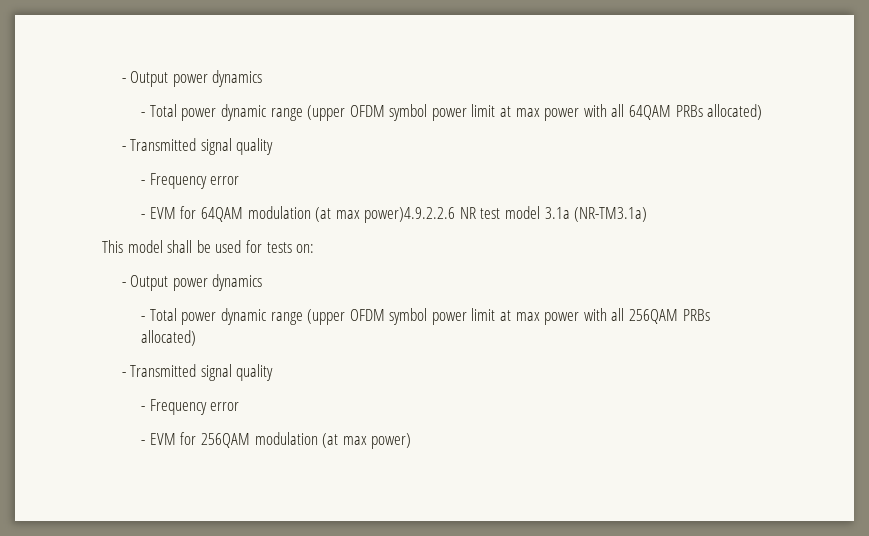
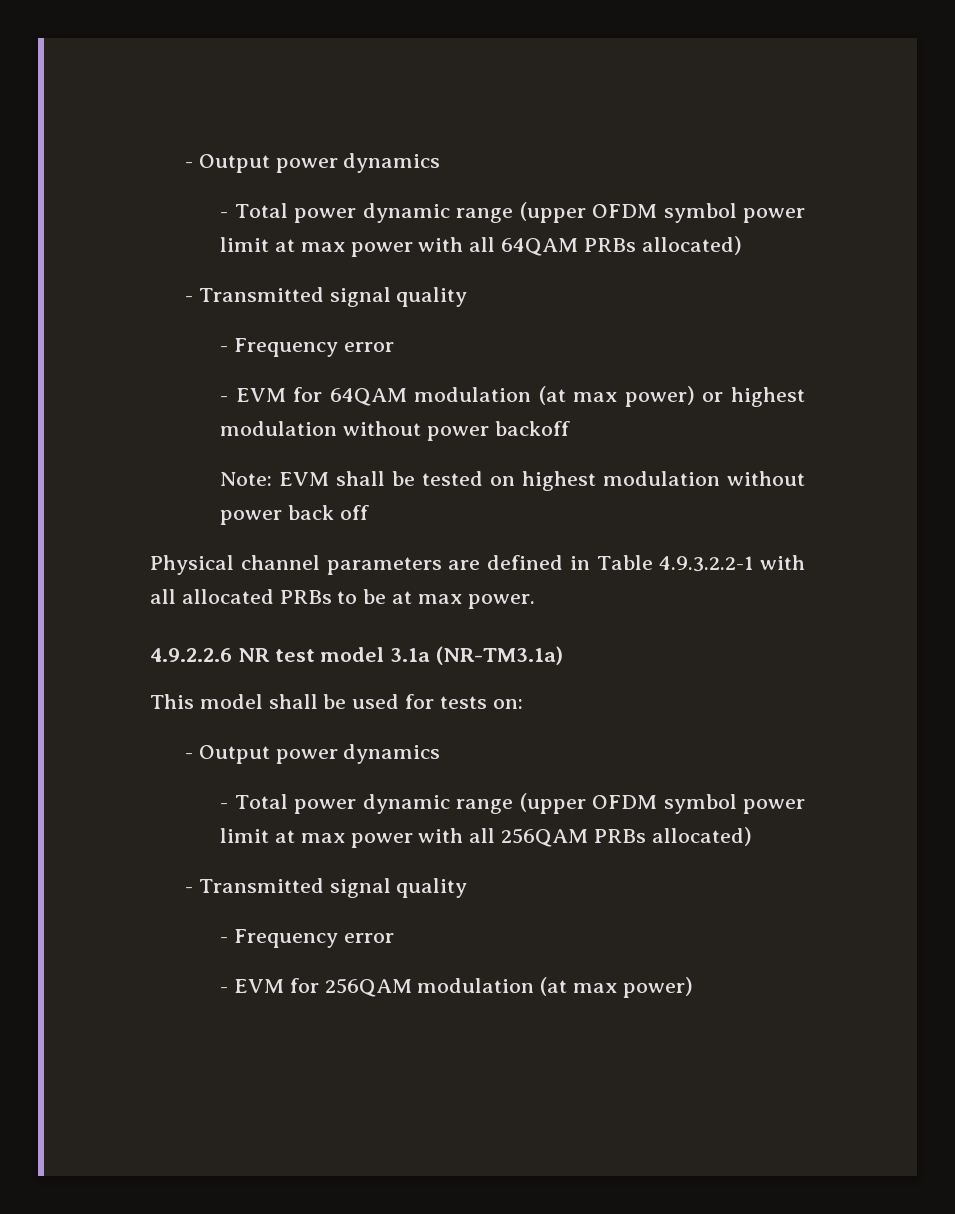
- - EVM for 64QAM modulation (at max power)4.9.2.2.6 NR test model 3.1a (NR-TM3.1a)
+ - EVM for 64QAM modulation (at max power) or highest modulation without power backoff
+ Note: EVM shall be tested on highest modulation without power back off
+ Physical channel parameters are defined in Table 4.9.3.2.2-1 with all allocated PRBs to be at max power.
+ 4.9.2.2.6 NR test model 3.1a (NR-TM3.1a)

